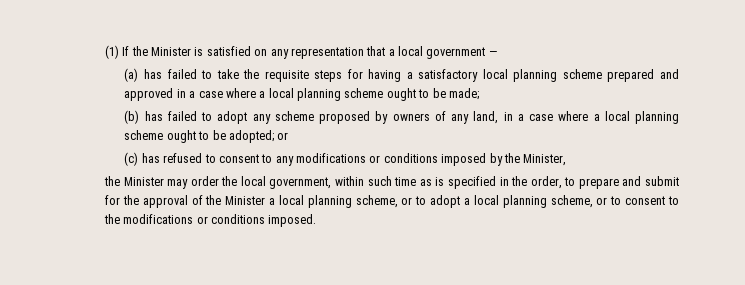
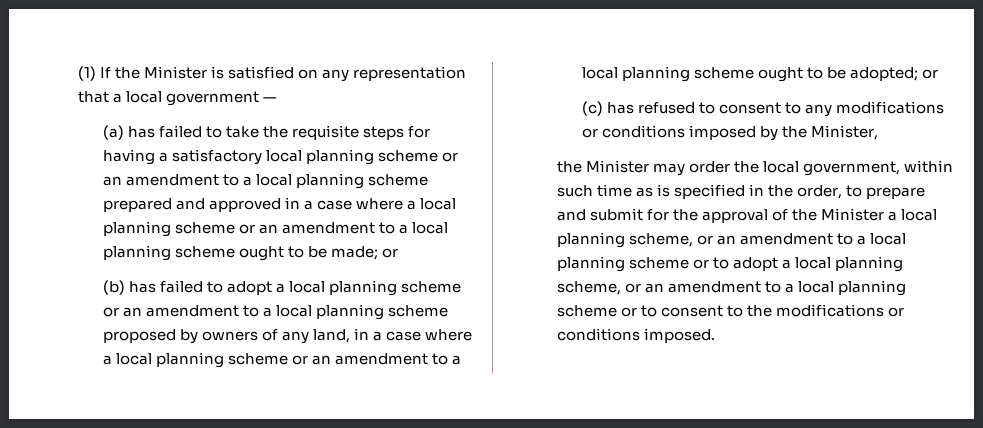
- (a) has failed to take the requisite steps for having a satisfactory local planning scheme prepared and approved in a case where a local planning scheme ought to be made;
+ (a) has failed to take the requisite steps for having a satisfactory local planning scheme or an amendment to a local planning scheme prepared and approved in a case where a local planning scheme or an amendment to a local planning scheme ought to be made; or
- (b) has failed to adopt any scheme proposed by owners of any land, in a case where a local planning scheme ought to be adopted; or
+ (b) has failed to adopt a local planning scheme or an amendment to a local planning scheme proposed by owners of any land, in a case where a local planning scheme or an amendment to a local planning scheme ought to be adopted; or
- the Minister may order the local government, within such time as is specified in the order, to prepare and submit for the approval of the Minister a local planning scheme, or to adopt a local planning scheme, or to consent to the modifications or conditions imposed.
+ the Minister may order the local government, within such time as is specified in the order, to prepare and submit for the approval of the Minister a local planning scheme, or an amendment to a local planning scheme or to adopt a local planning scheme, or an amendment to a local planning scheme or to consent to the modifications or conditions imposed.

